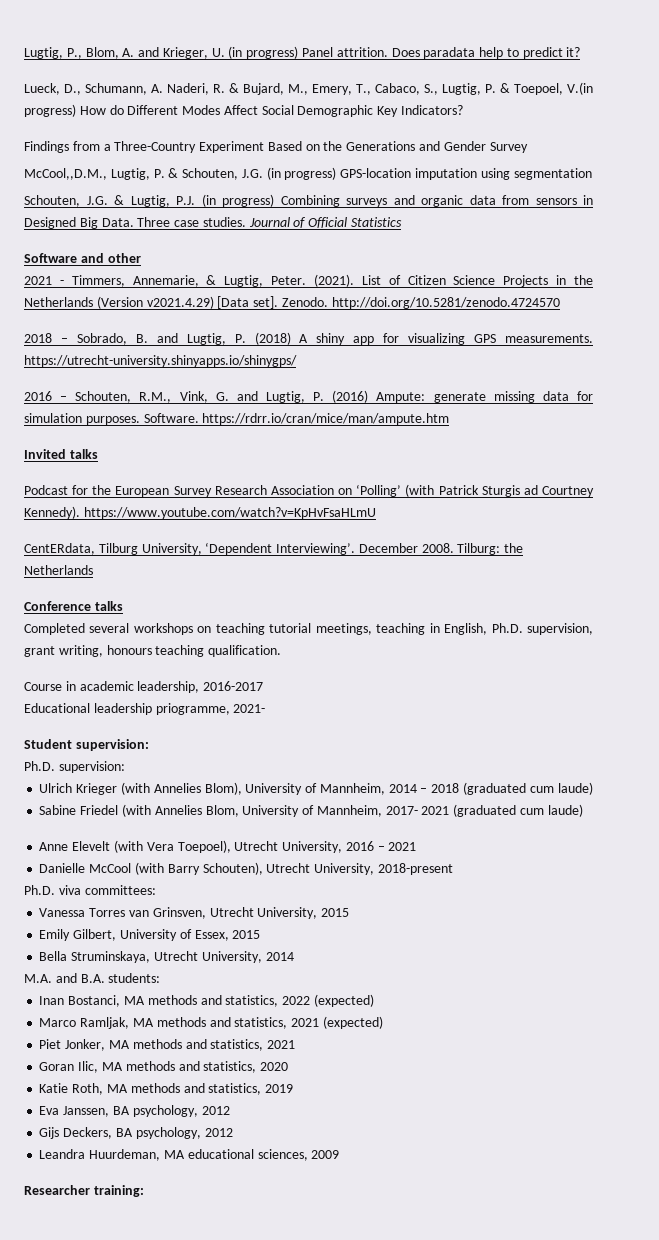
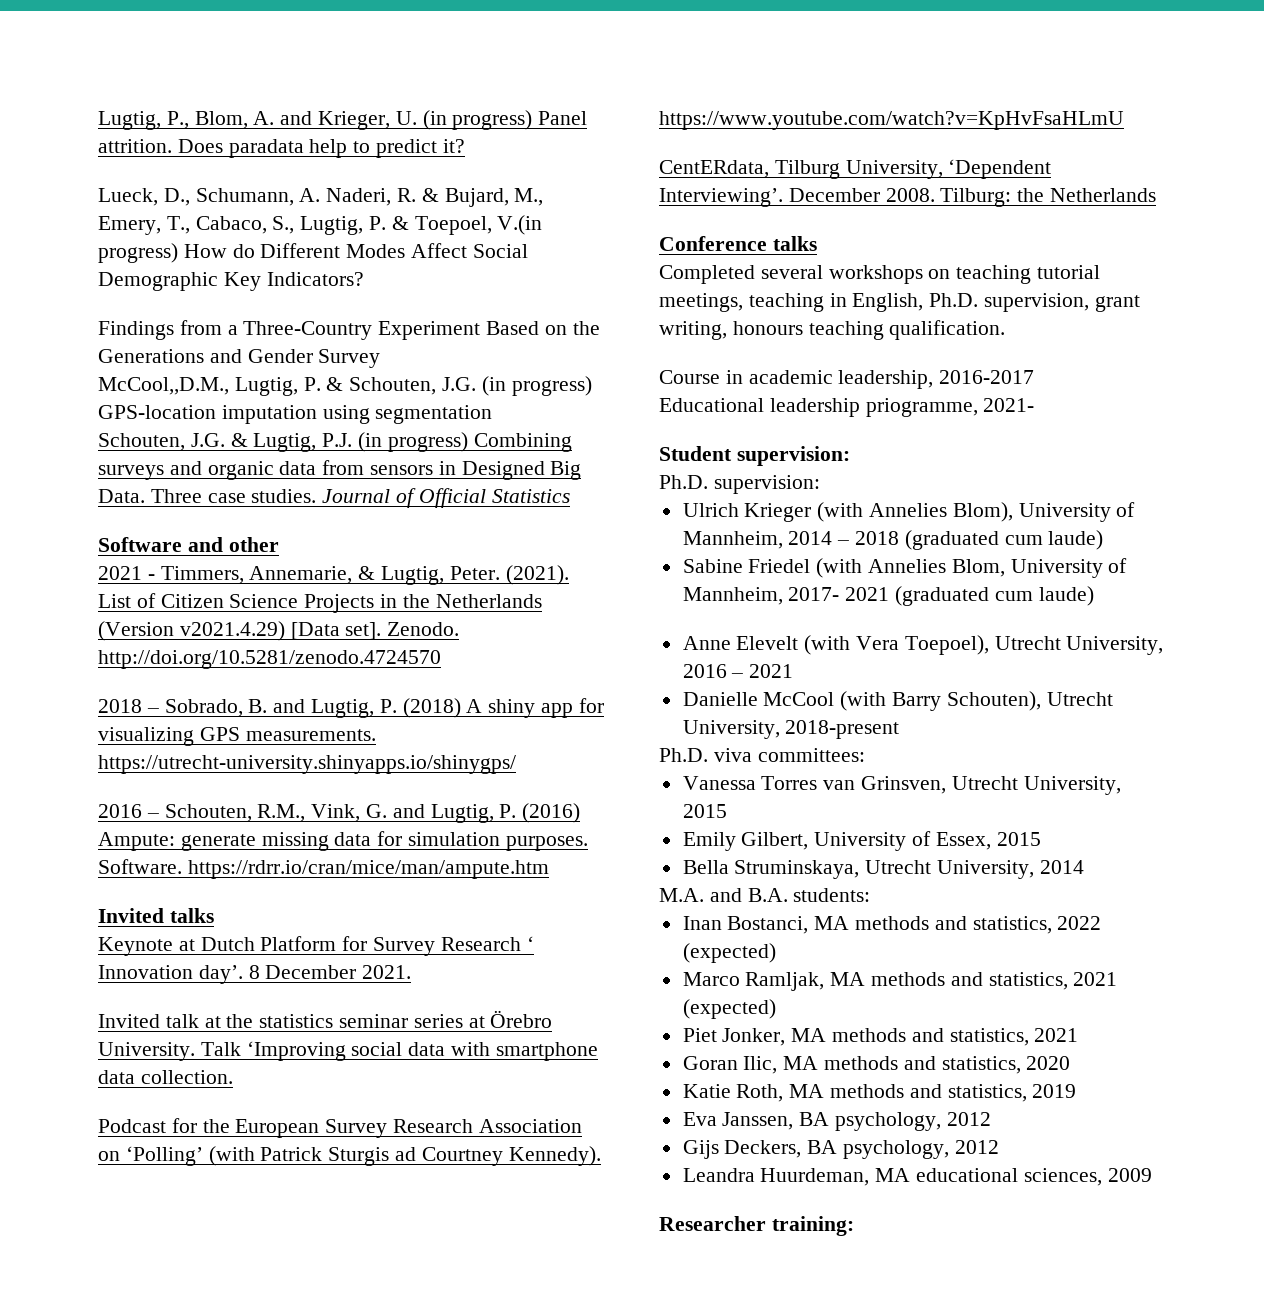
+ Keynote at Dutch Platform for Survey Research ‘ Innovation day’. 8 December 2021.
+ Invited talk at the statistics seminar series at Örebro University. Talk ‘Improving social data with smartphone data collection.

